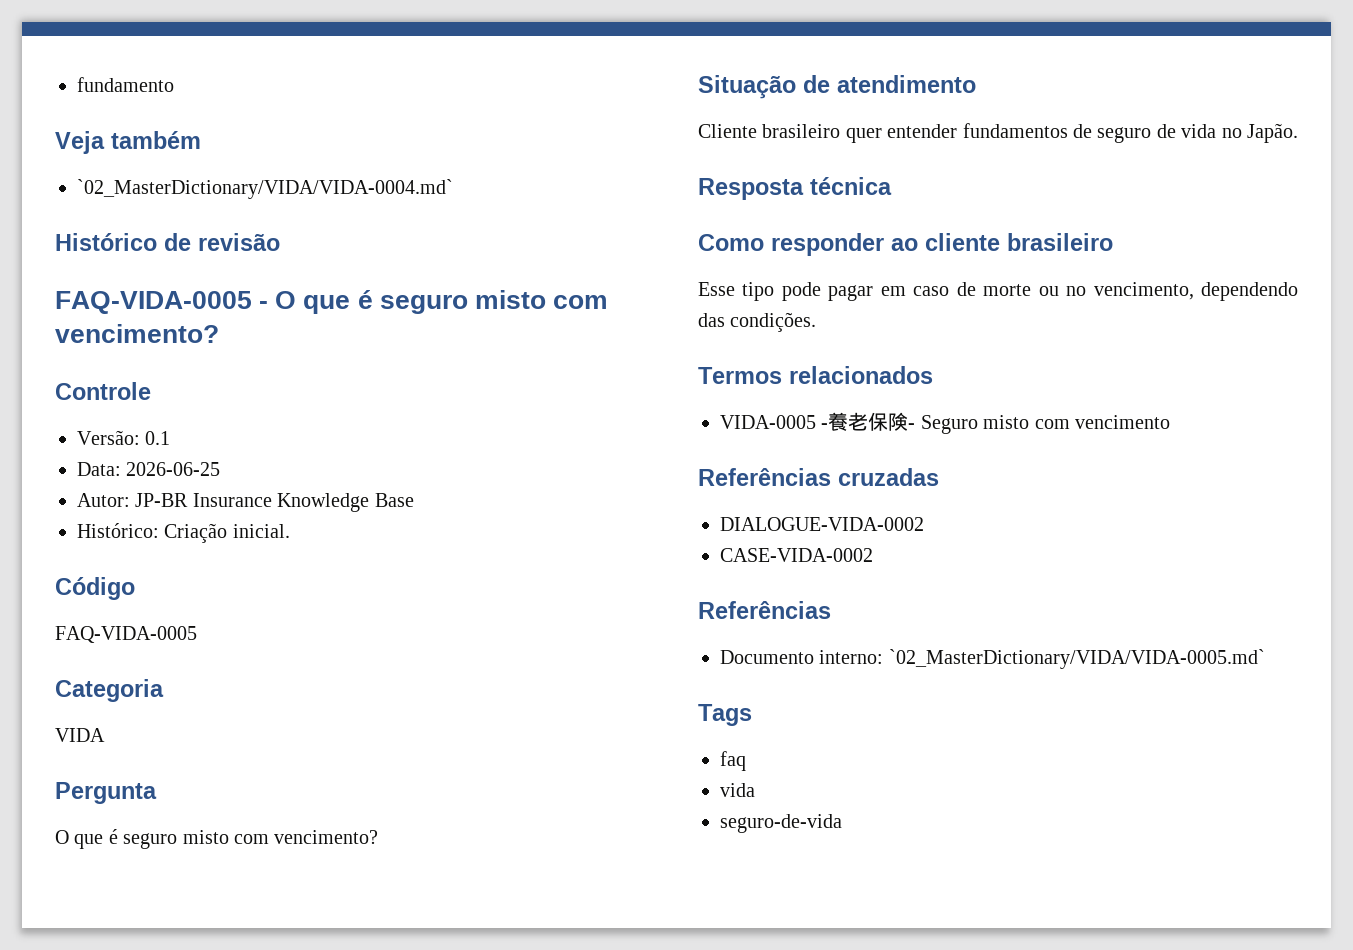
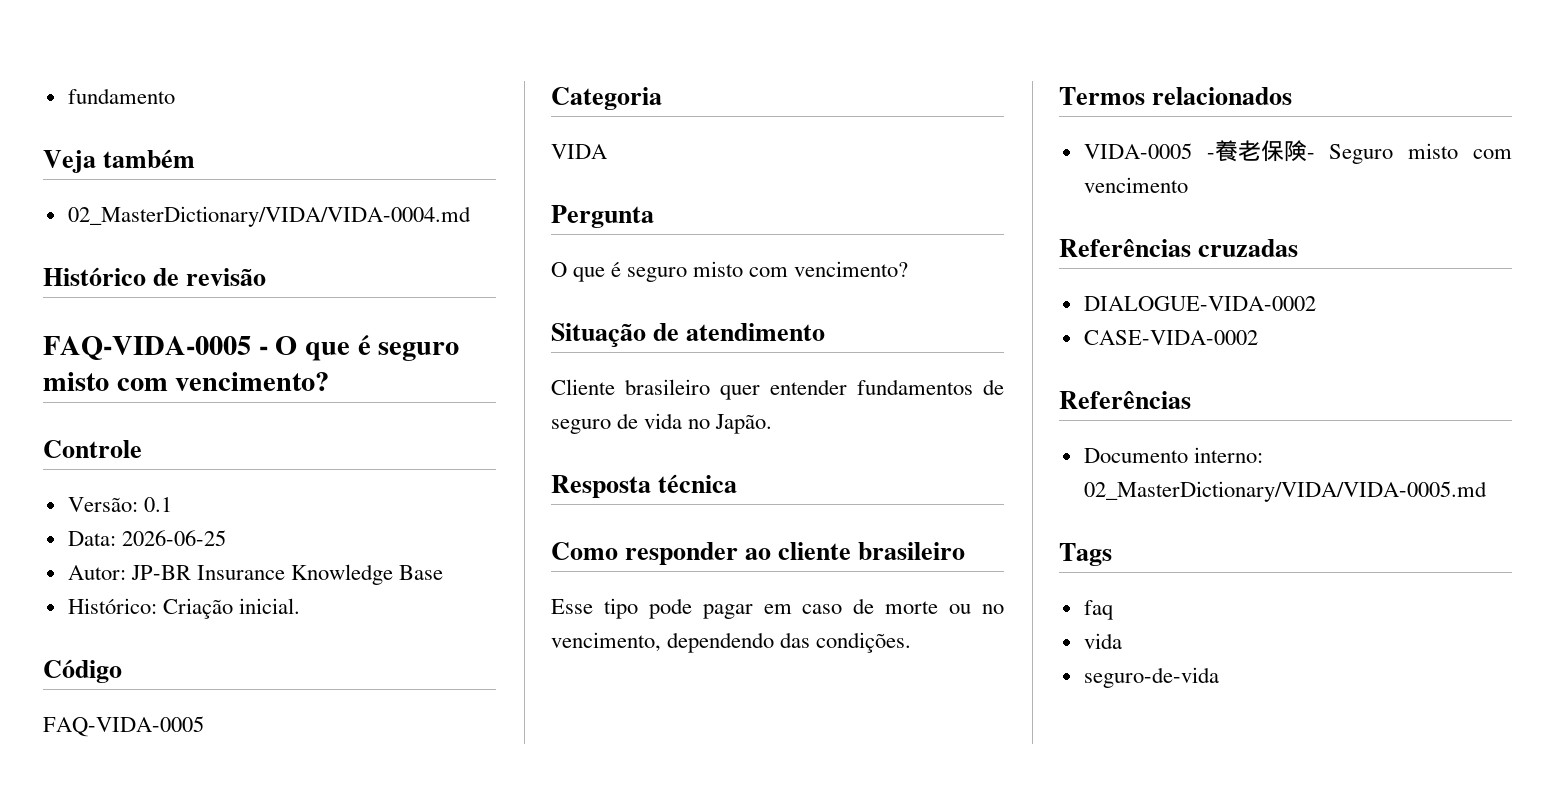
- `02_MasterDictionary/VIDA/VIDA-0004.md`
+ 02_MasterDictionary/VIDA/VIDA-0004.md
- Documento interno: `02_MasterDictionary/VIDA/VIDA-0005.md`
+ Documento interno: 02_MasterDictionary/VIDA/VIDA-0005.md

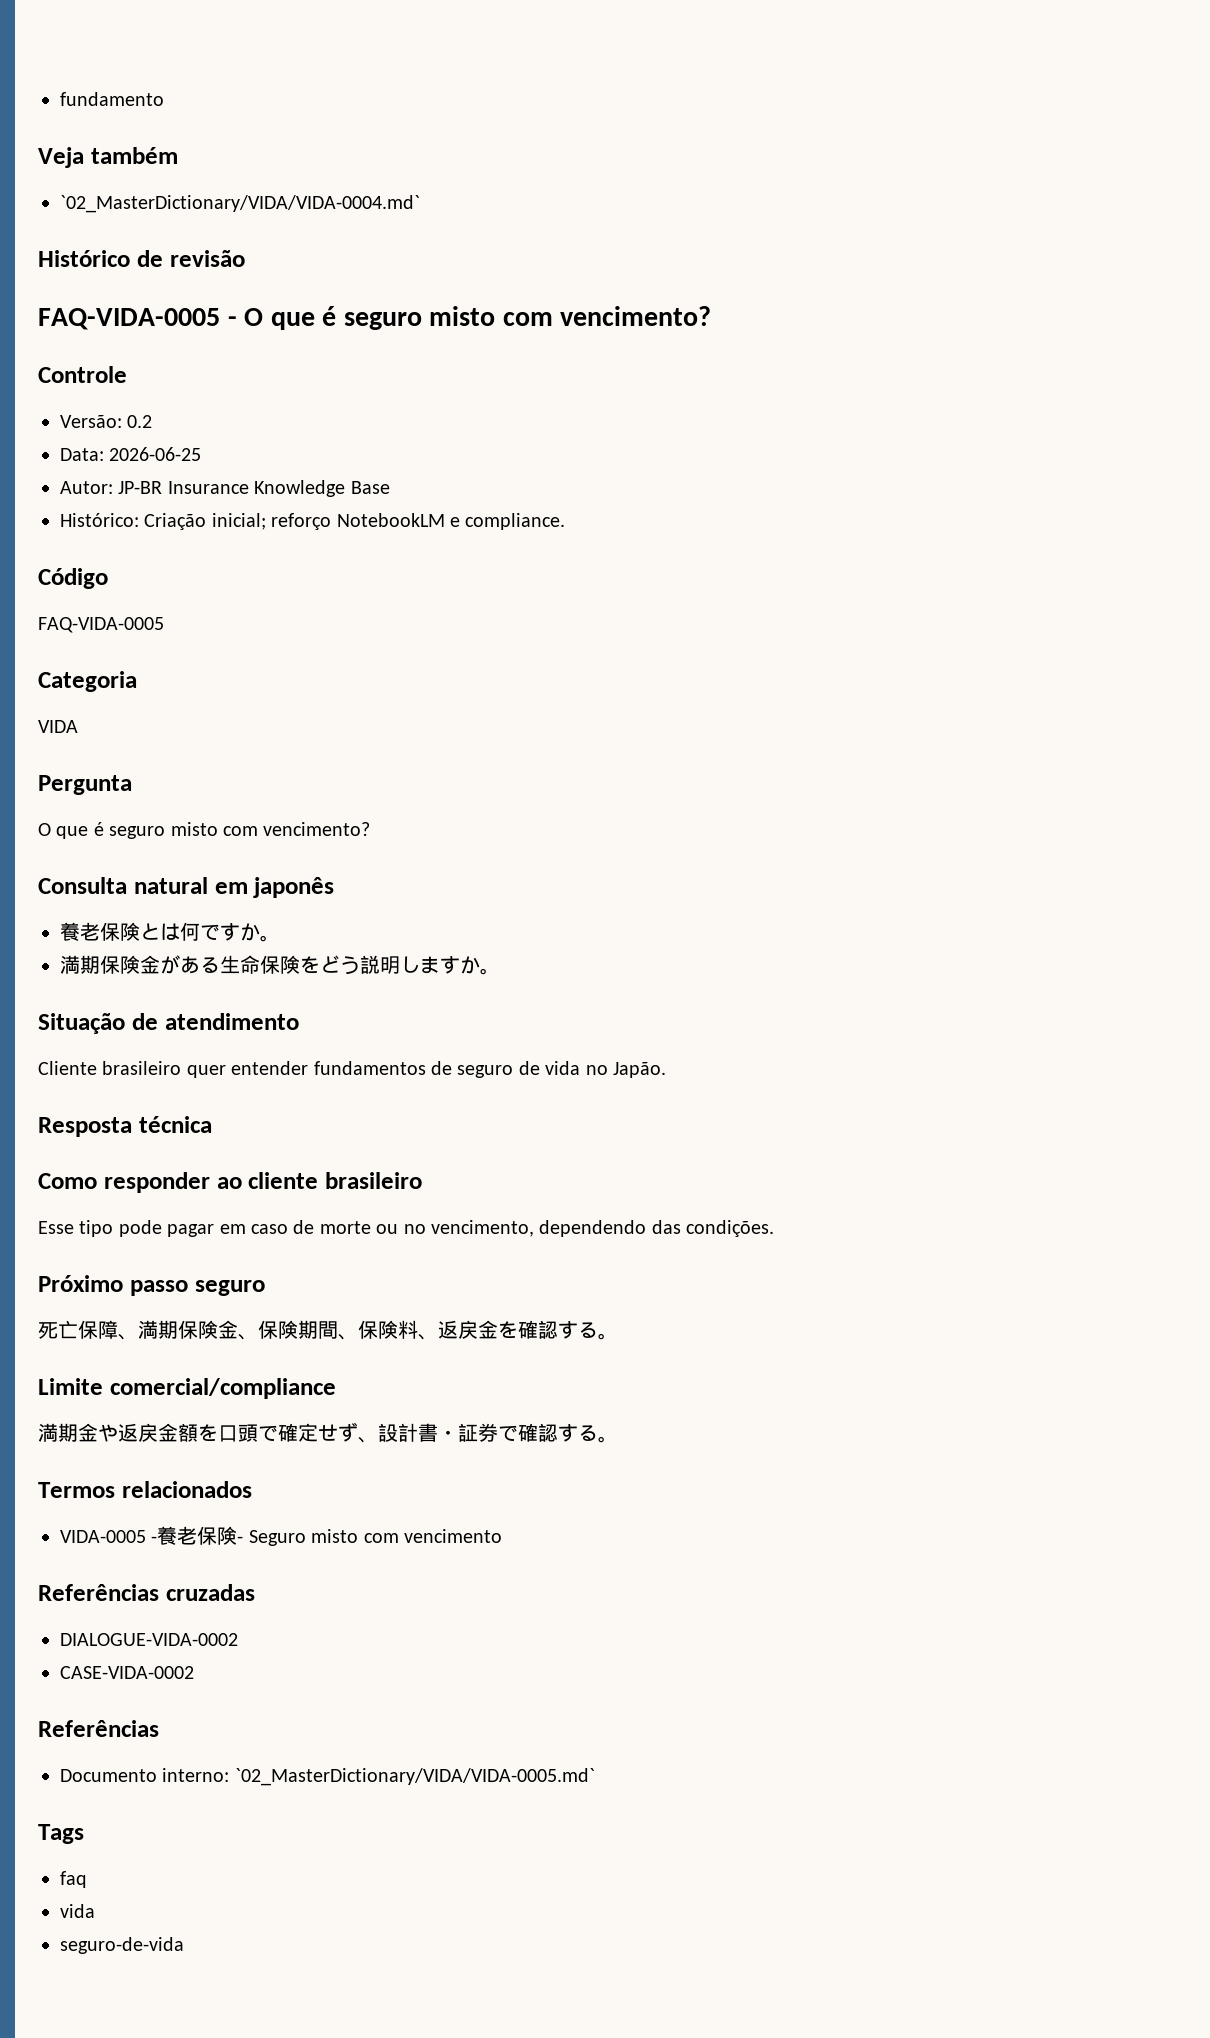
- 02_MasterDictionary/VIDA/VIDA-0004.md
+ `02_MasterDictionary/VIDA/VIDA-0004.md`
- Versão: 0.1
+ Versão: 0.2
- Histórico: Criação inicial.
+ Histórico: Criação inicial; reforço NotebookLM e compliance.
+ Consulta natural em japonês
+ 養老保険とは何ですか。
+ 満期保険金がある生命保険をどう説明しますか。
+ Próximo passo seguro
+ 死亡保障、満期保険金、保険期間、保険料、返戻金を確認する。
+ Limite comercial/compliance
+ 満期金や返戻金額を口頭で確定せず、設計書・証券で確認する。
- Documento interno: 02_MasterDictionary/VIDA/VIDA-0005.md
+ Documento interno: `02_MasterDictionary/VIDA/VIDA-0005.md`

